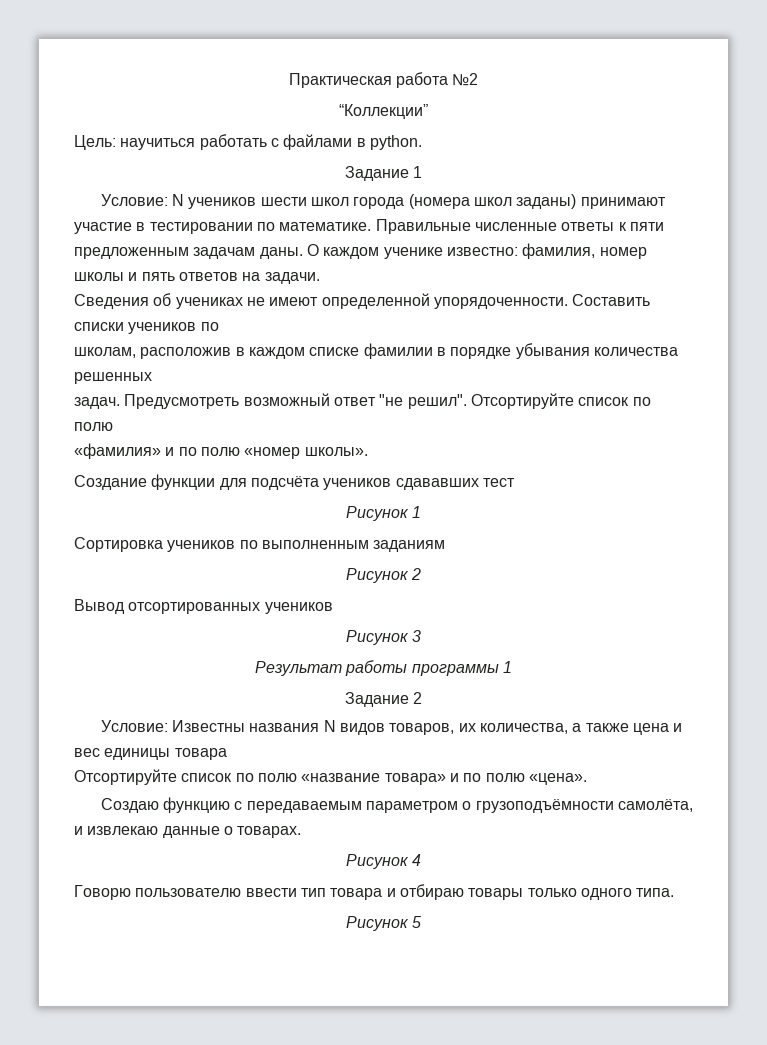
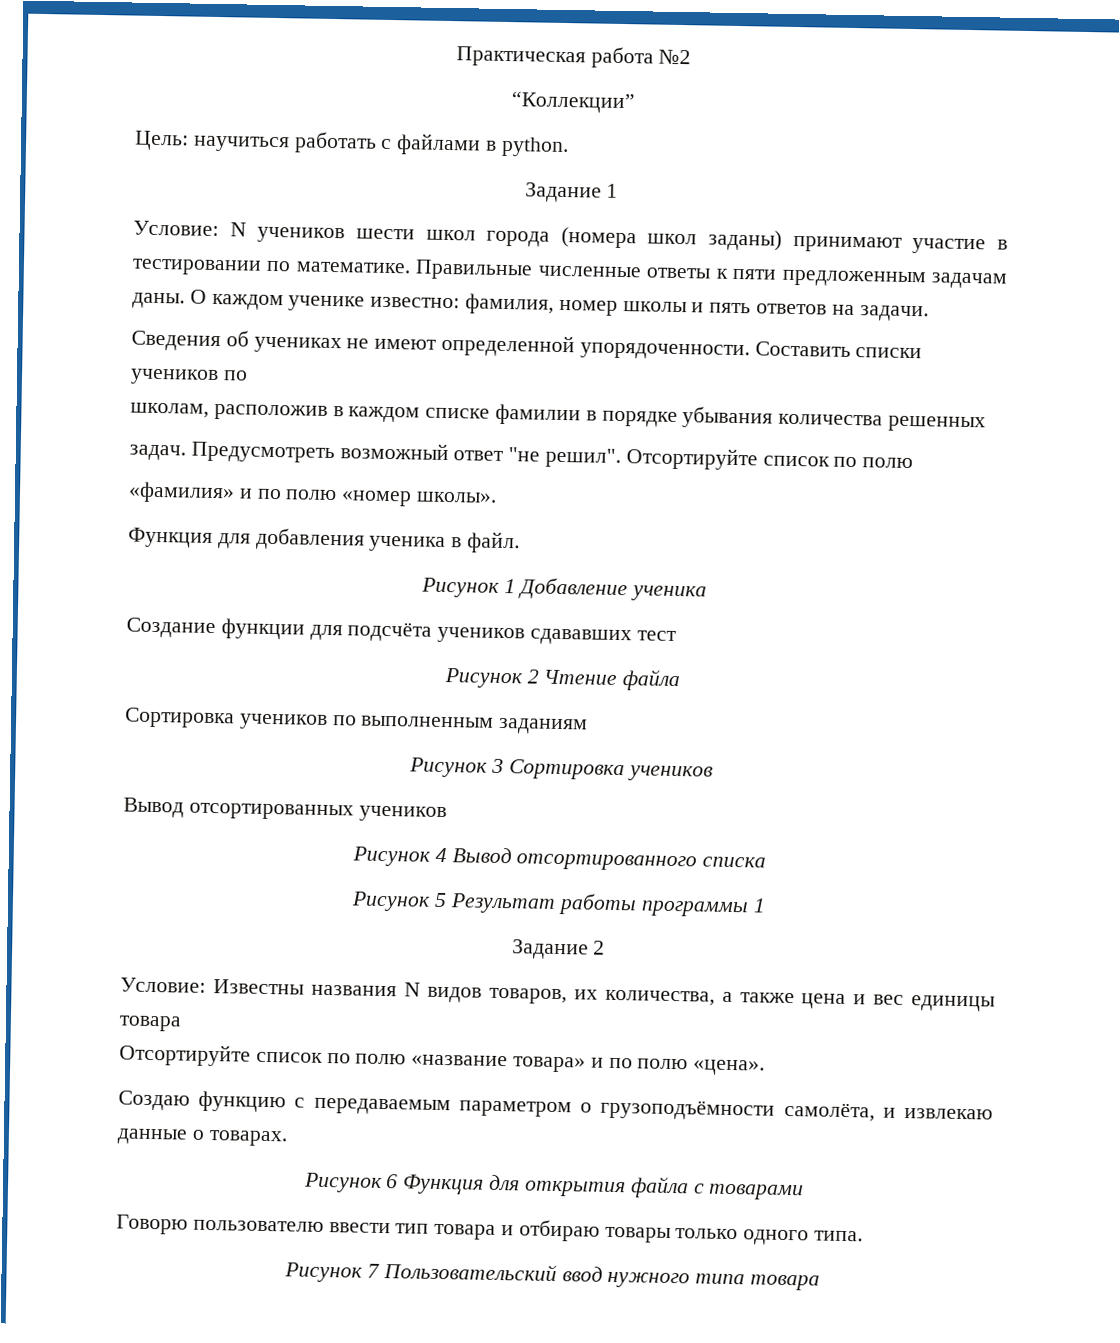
+ Функция для добавления ученика в файл.
+ Рисунок 1 Добавление ученика
- Рисунок 1
+ Рисунок 2 Чтение файла
- Рисунок 2
+ Рисунок 3 Сортировка учеников
- Рисунок 3
- Результат работы программы 1
+ Рисунок 4 Вывод отсортированного списка
+ Рисунок 5 Результат работы программы 1
- Рисунок 4
+ Рисунок 6 Функция для открытия файла с товарами
- Рисунок 5
+ Рисунок 7 Пользовательский ввод нужного типа товара

